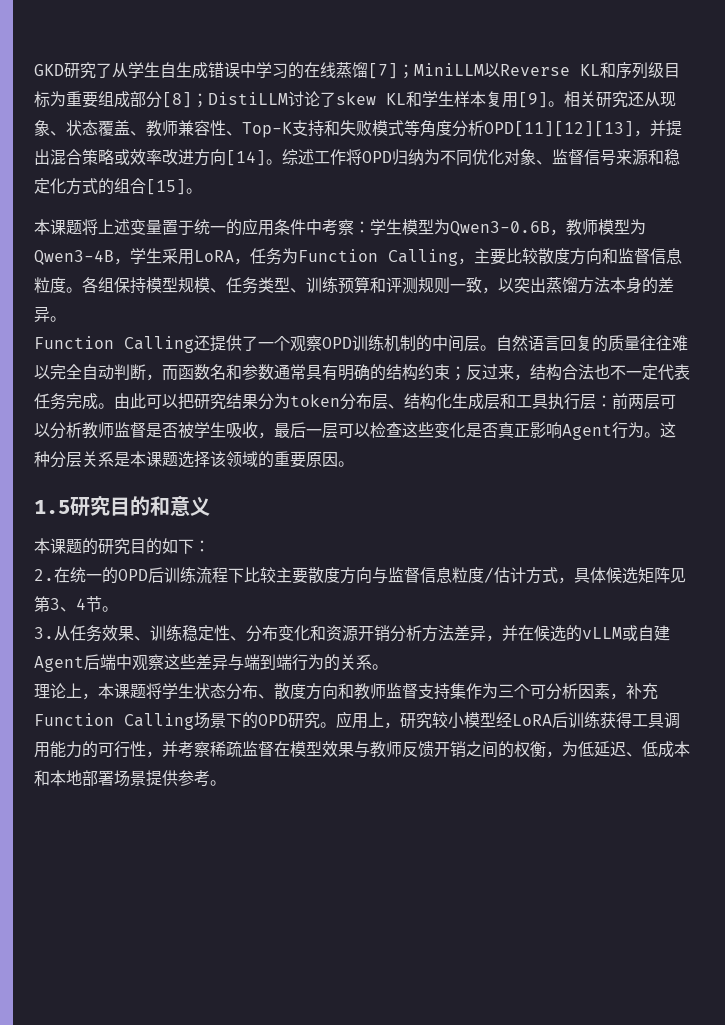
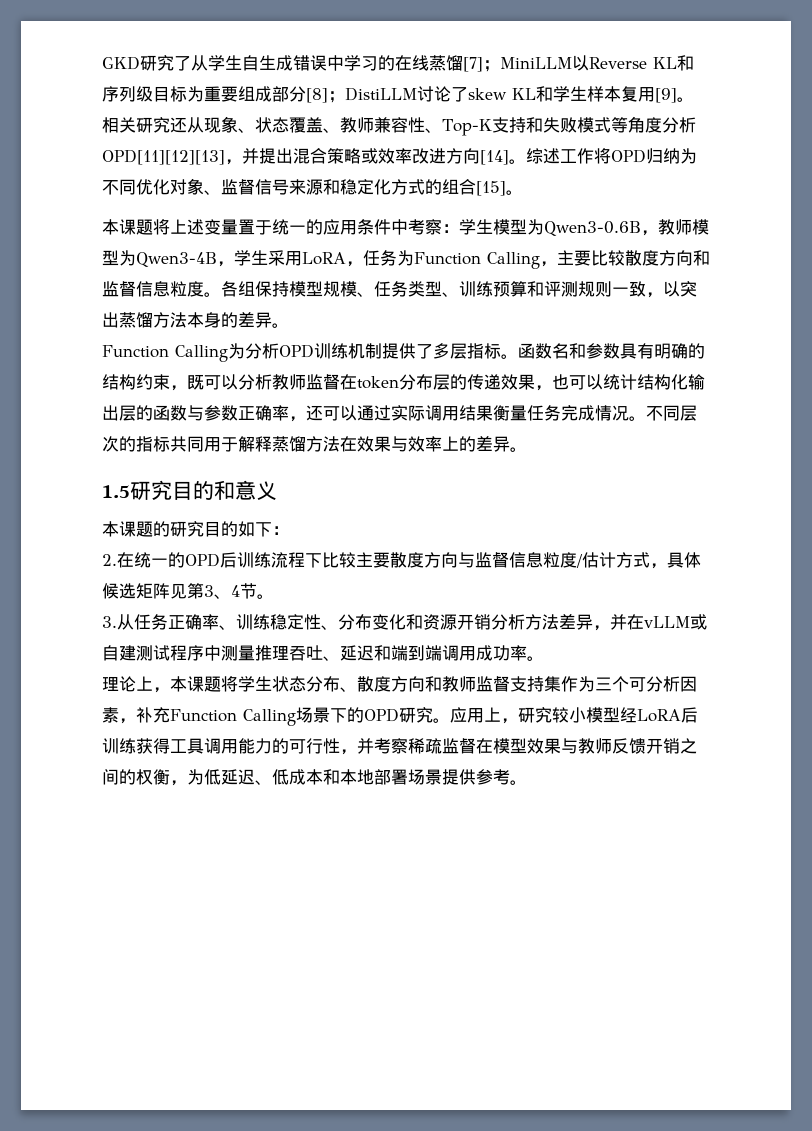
- Function Calling还提供了一个观察OPD训练机制的中间层。自然语言回复的质量往往难以完全自动判断，而函数名和参数通常具有明确的结构约束；反过来，结构合法也不一定代表任务完成。由此可以把研究结果分为token分布层、结构化生成层和工具执行层：前两层可以分析教师监督是否被学生吸收，最后一层可以检查这些变化是否真正影响Agent行为。这种分层关系是本课题选择该领域的重要原因。
+ Function Calling为分析OPD训练机制提供了多层指标。函数名和参数具有明确的结构约束，既可以分析教师监督在token分布层的传递效果，也可以统计结构化输出层的函数与参数正确率，还可以通过实际调用结果衡量任务完成情况。不同层次的指标共同用于解释蒸馏方法在效果与效率上的差异。
- 3.从任务效果、训练稳定性、分布变化和资源开销分析方法差异，并在候选的vLLM或自建Agent后端中观察这些差异与端到端行为的关系。
+ 3.从任务正确率、训练稳定性、分布变化和资源开销分析方法差异，并在vLLM或自建测试程序中测量推理吞吐、延迟和端到端调用成功率。

